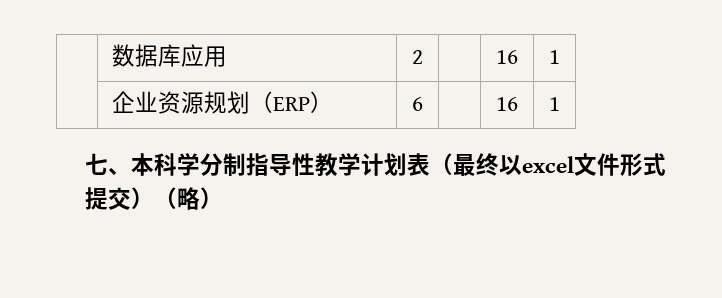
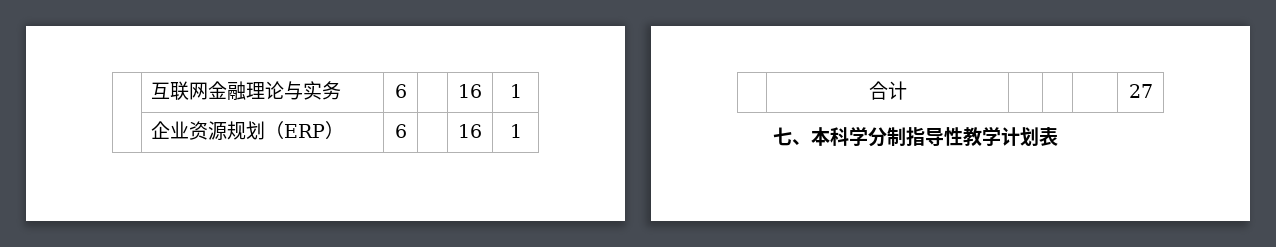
- | 数据库应用 | 2 | | 16 | 1
+ | 互联网金融理论与实务 | 6 | | 16 | 1
+ | 合计 | | | | 27
- 七、本科学分制指导性教学计划表（最终以excel文件形式提交）（略）
+ 七、本科学分制指导性教学计划表

